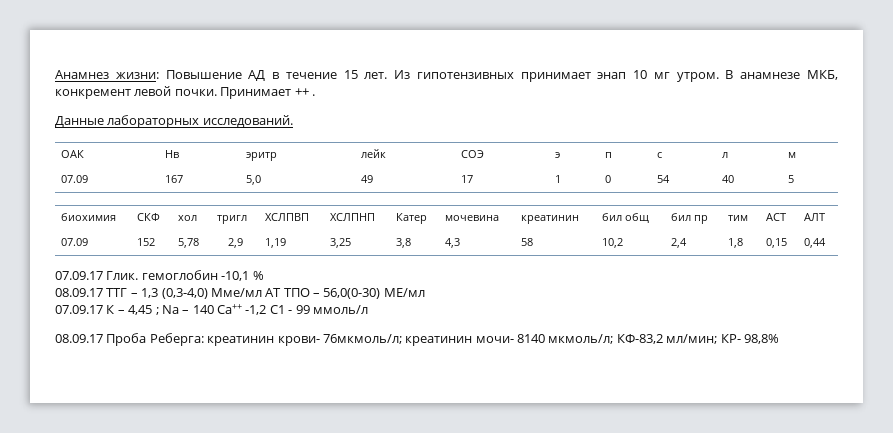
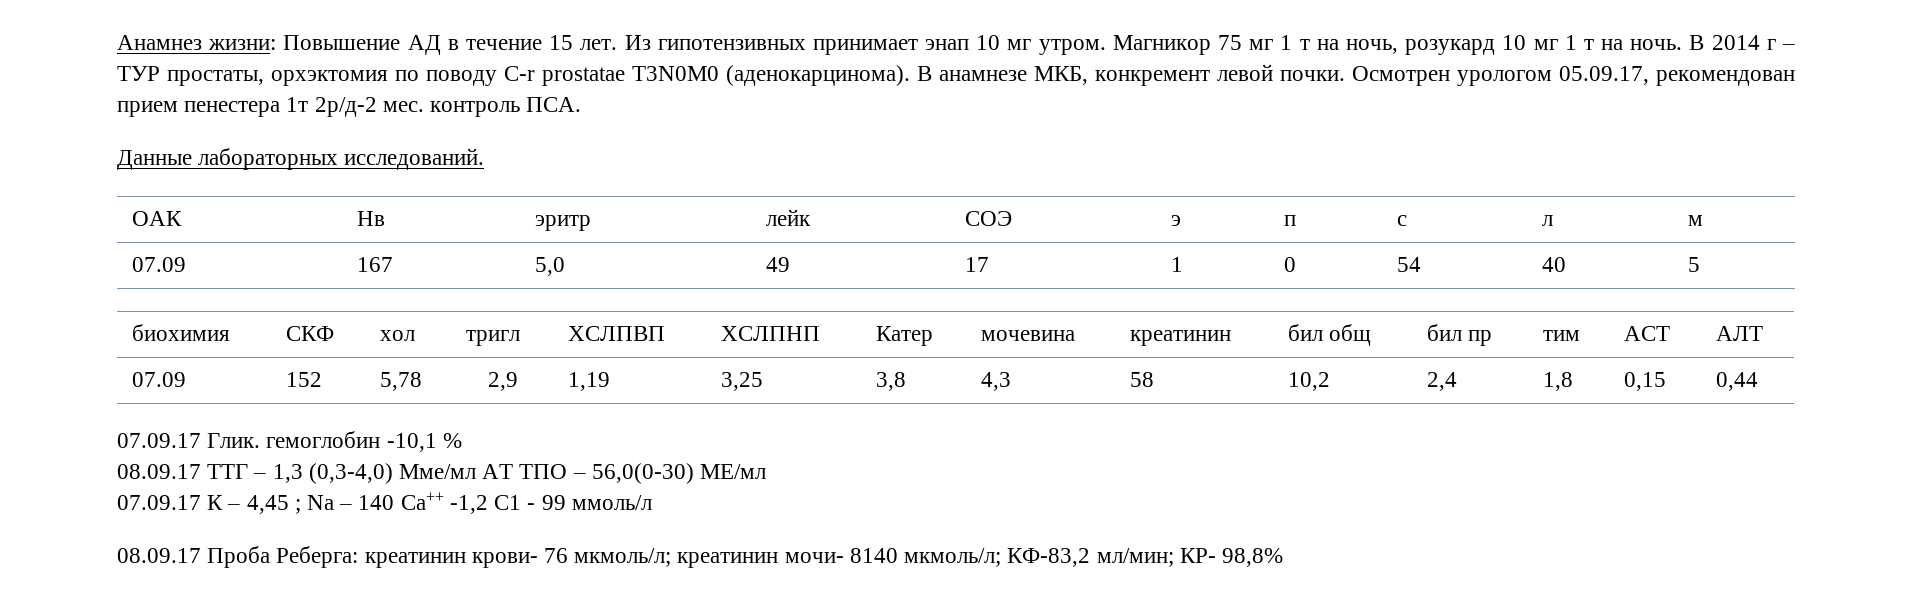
+ Магникор 75 мг 1 т на ночь, розукард 10 мг 1 т на ночь. В 2014 г – ТУР простаты, орхэктомия по поводу С-r prostatae T3N0M0 (аденокарцинома).
- Принимает ++ .
+ Осмотрен урологом 05.09.17, рекомендован прием пенестера 1т 2р/д-2 мес. контроль ПСА.
- 08.09.17 Проба Реберга: креатинин крови- 76мкмоль/л; креатинин мочи- 8140 мкмоль/л; КФ-83,2 мл/мин; КР- 98,8%
+ 08.09.17 Проба Реберга: креатинин крови- 76 мкмоль/л; креатинин мочи- 8140 мкмоль/л; КФ-83,2 мл/мин; КР- 98,8%

